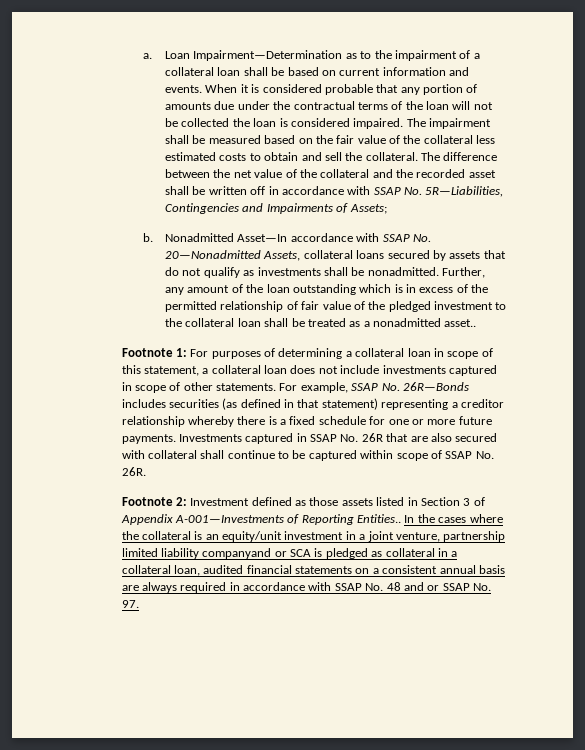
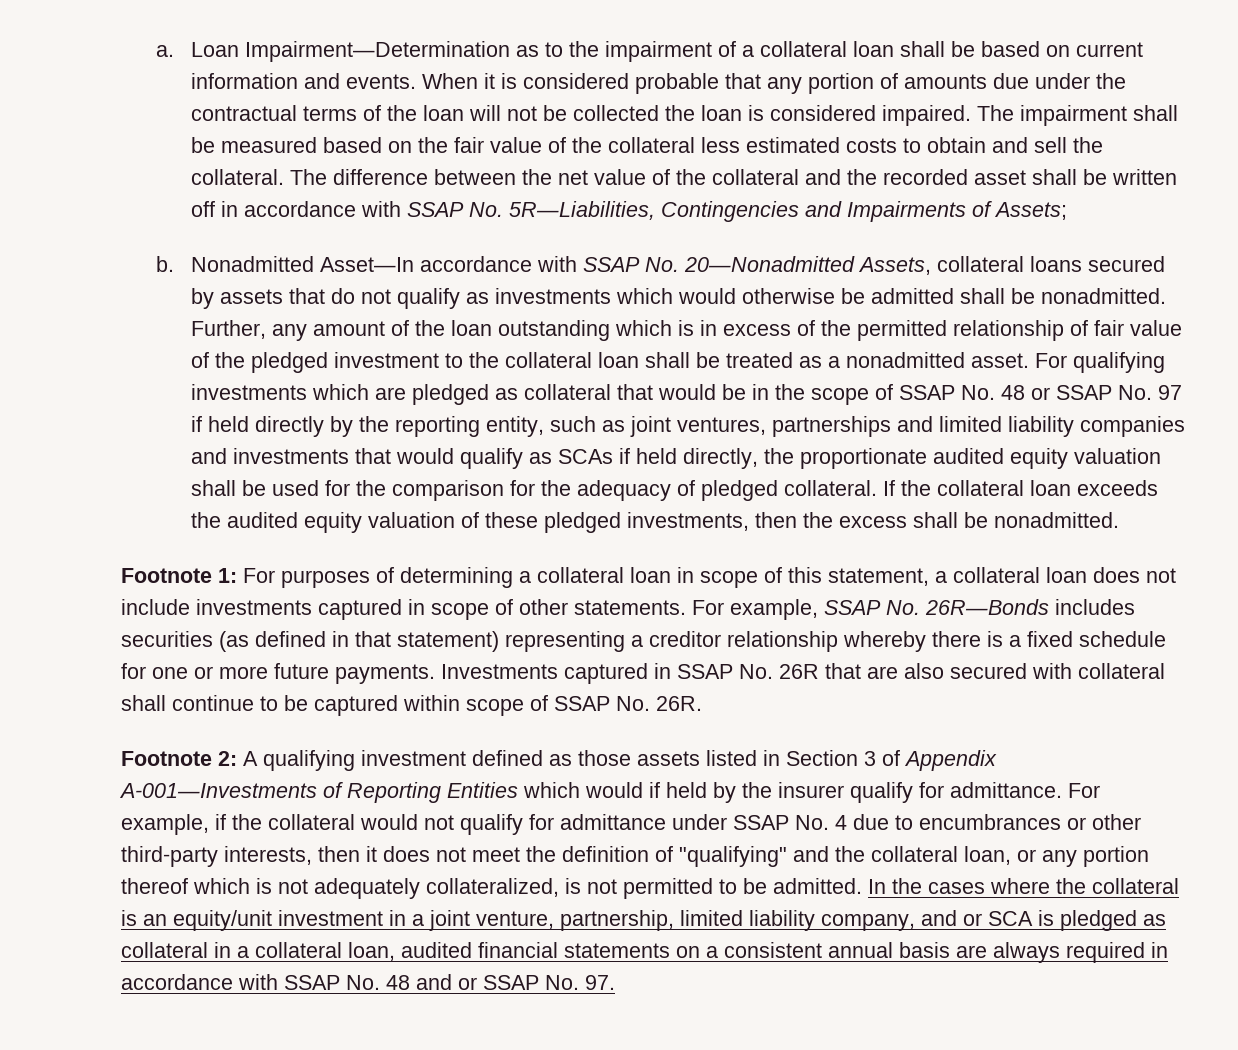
- Nonadmitted Asset—In accordance with SSAP No. 20—Nonadmitted Assets, collateral loans secured by assets that do not qualify as investments shall be nonadmitted.
+ Nonadmitted Asset—In accordance with SSAP No. 20—Nonadmitted Assets, collateral loans secured by assets that do not qualify as investments which would otherwise be admitted shall be nonadmitted.
- Further, any amount of the loan outstanding which is in excess of the permitted relationship of fair value of the pledged investment to the collateral loan shall be treated as a nonadmitted asset..
+ Further, any amount of the loan outstanding which is in excess of the permitted relationship of fair value of the pledged investment to the collateral loan shall be treated as a nonadmitted asset. For qualifying investments which are pledged as collateral that would be in the scope of SSAP No. 48 or SSAP No. 97 if held directly by the reporting entity, such as joint ventures, partnerships and limited liability companies and investments that would qualify as SCAs if held directly, the proportionate audited equity valuation shall be used for the comparison for the adequacy of pledged collateral. If the collateral loan exceeds the audited equity valuation of these pledged investments, then the excess shall be nonadmitted.
- Footnote 2: Investment defined as those assets listed in Section 3 of Appendix A-001—Investments of Reporting Entities..
+ Footnote 2: A qualifying investment defined as those assets listed in Section 3 of Appendix A-001—Investments of Reporting Entities which would if held by the insurer qualify for admittance. For example, if the collateral would not qualify for admittance under SSAP No. 4 due to encumbrances or other third-party interests, then it does not meet the definition of "qualifying" and the collateral loan, or any portion thereof which is not adequately collateralized, is not permitted to be admitted.
- In the cases where the collateral is an equity/unit investment in a joint venture, partnership limited liability companyand or SCA is pledged as collateral in a collateral loan, audited financial statements on a consistent annual basis are always required in accordance with SSAP No. 48 and or SSAP No. 97.
+ In the cases where the collateral is an equity/unit investment in a joint venture, partnership, limited liability company, and or SCA is pledged as collateral in a collateral loan, audited financial statements on a consistent annual basis are always required in accordance with SSAP No. 48 and or SSAP No. 97.

